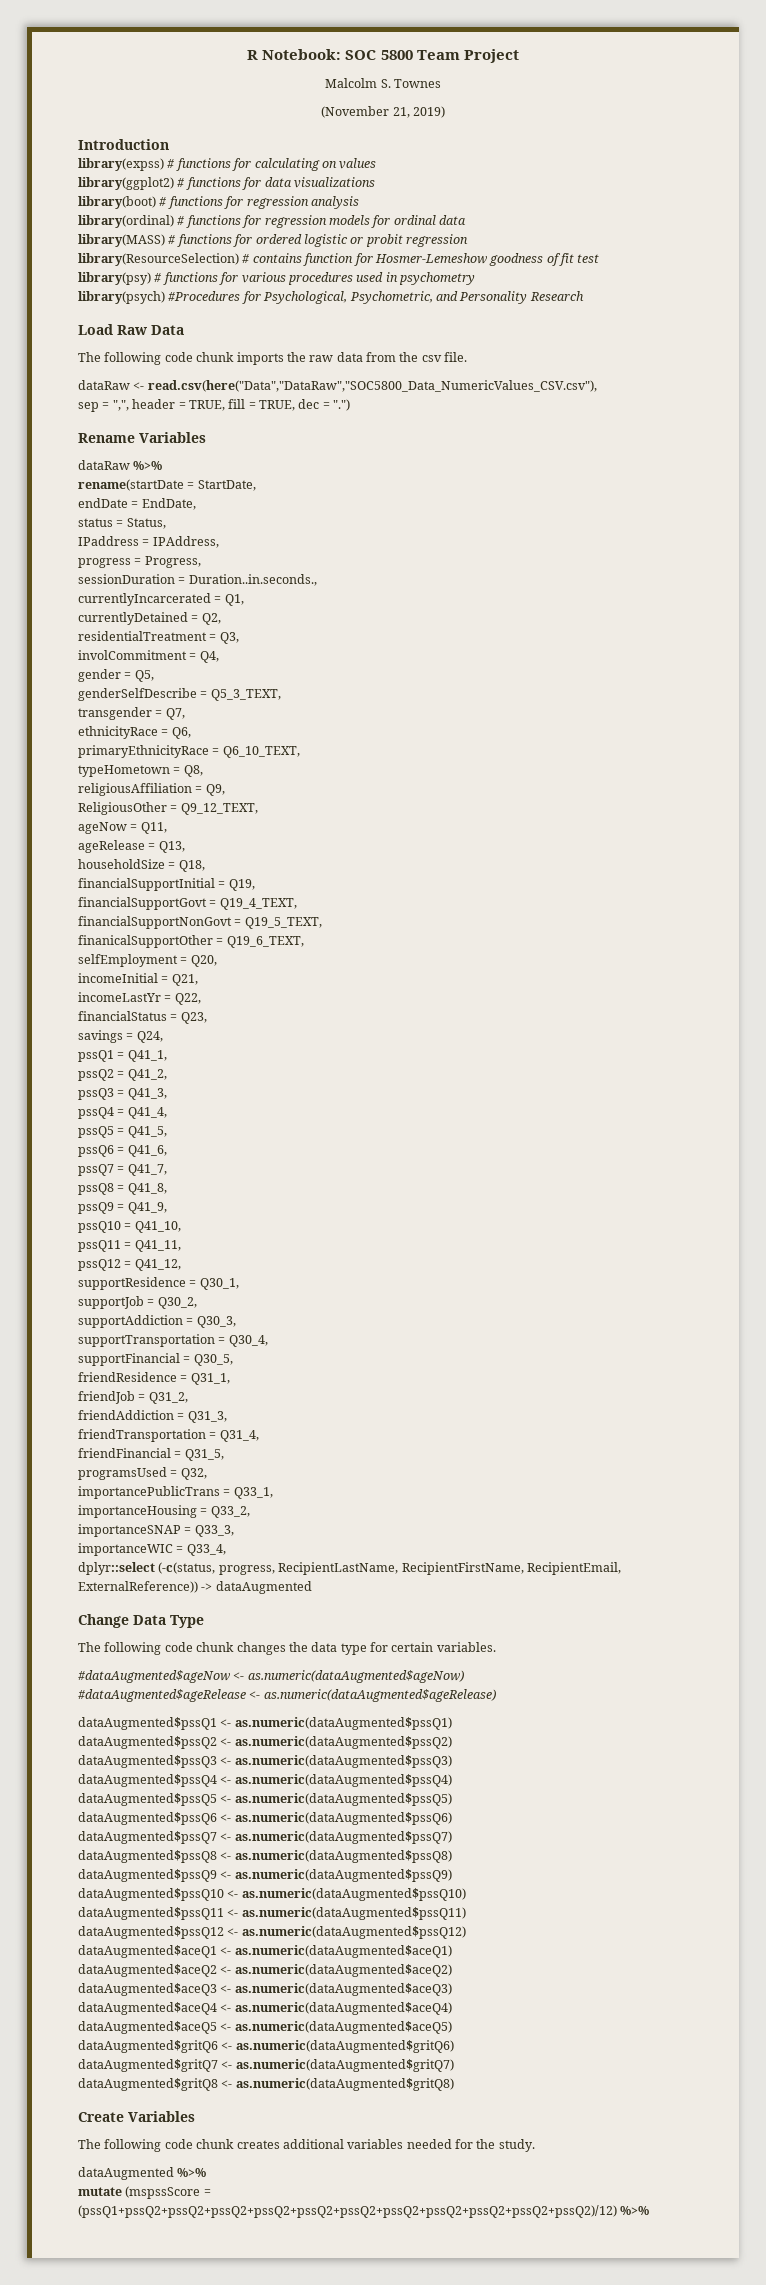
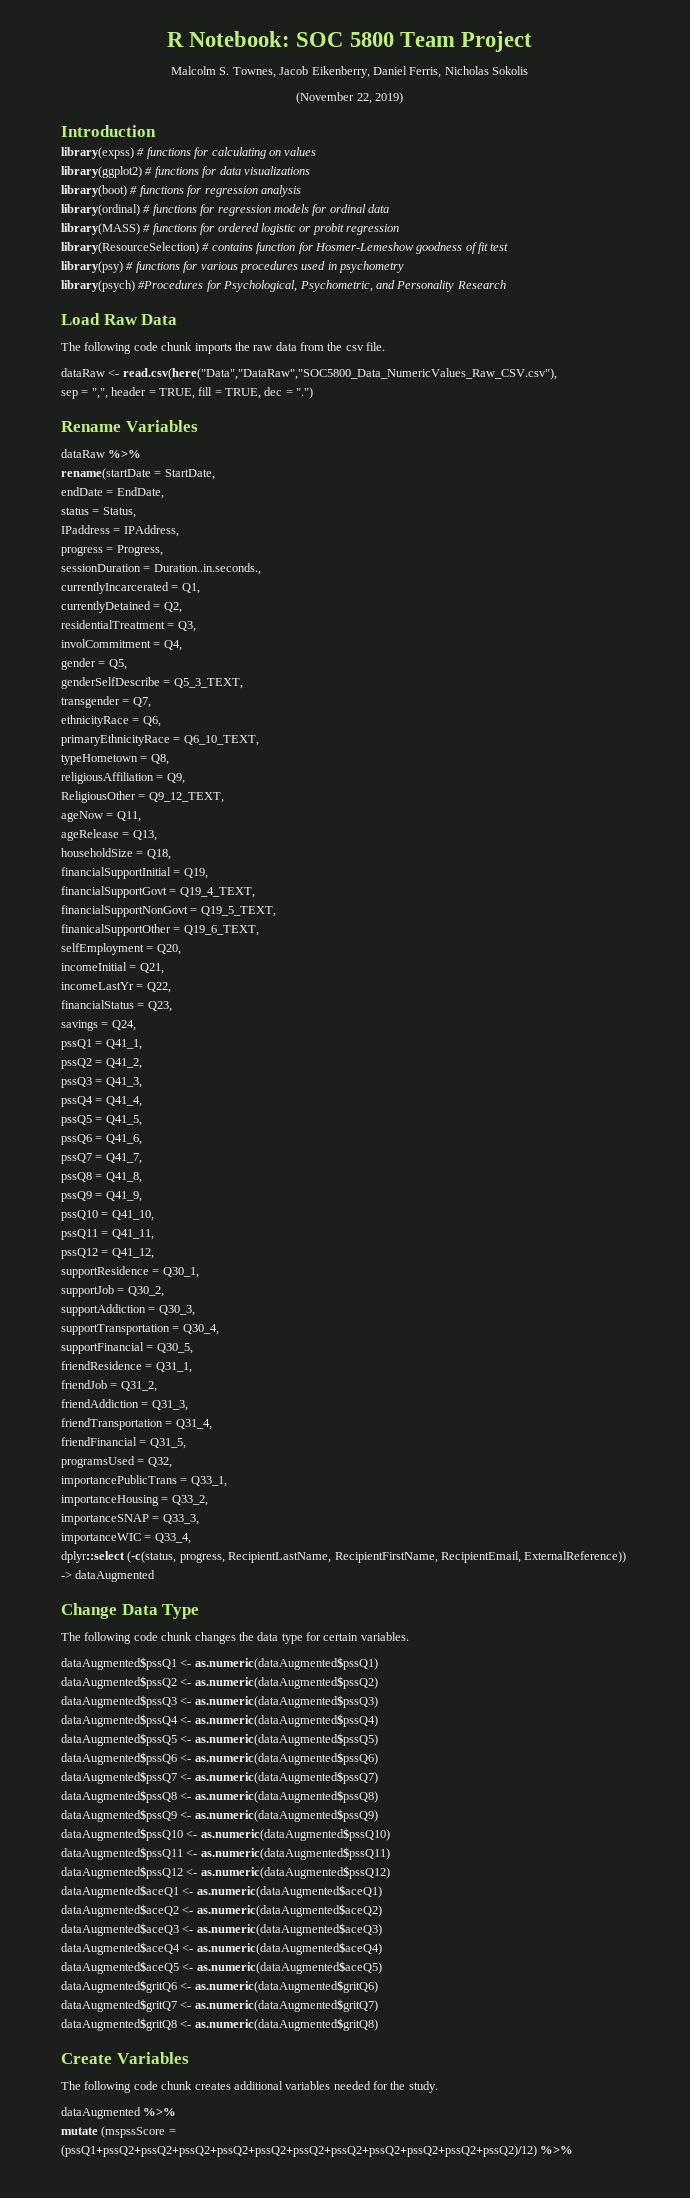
- Malcolm S. Townes
+ Malcolm S. Townes, Jacob Eikenberry, Daniel Ferris, Nicholas Sokolis
- (November 21, 2019)
+ (November 22, 2019)
- dataRaw <- read.csv(here("Data","DataRaw","SOC5800_Data_NumericValues_CSV.csv"),
+ dataRaw <- read.csv(here("Data","DataRaw","SOC5800_Data_NumericValues_Raw_CSV.csv"),
- #dataAugmented$ageNow <- as.numeric(dataAugmented$ageNow)
- #dataAugmented$ageRelease <- as.numeric(dataAugmented$ageRelease)

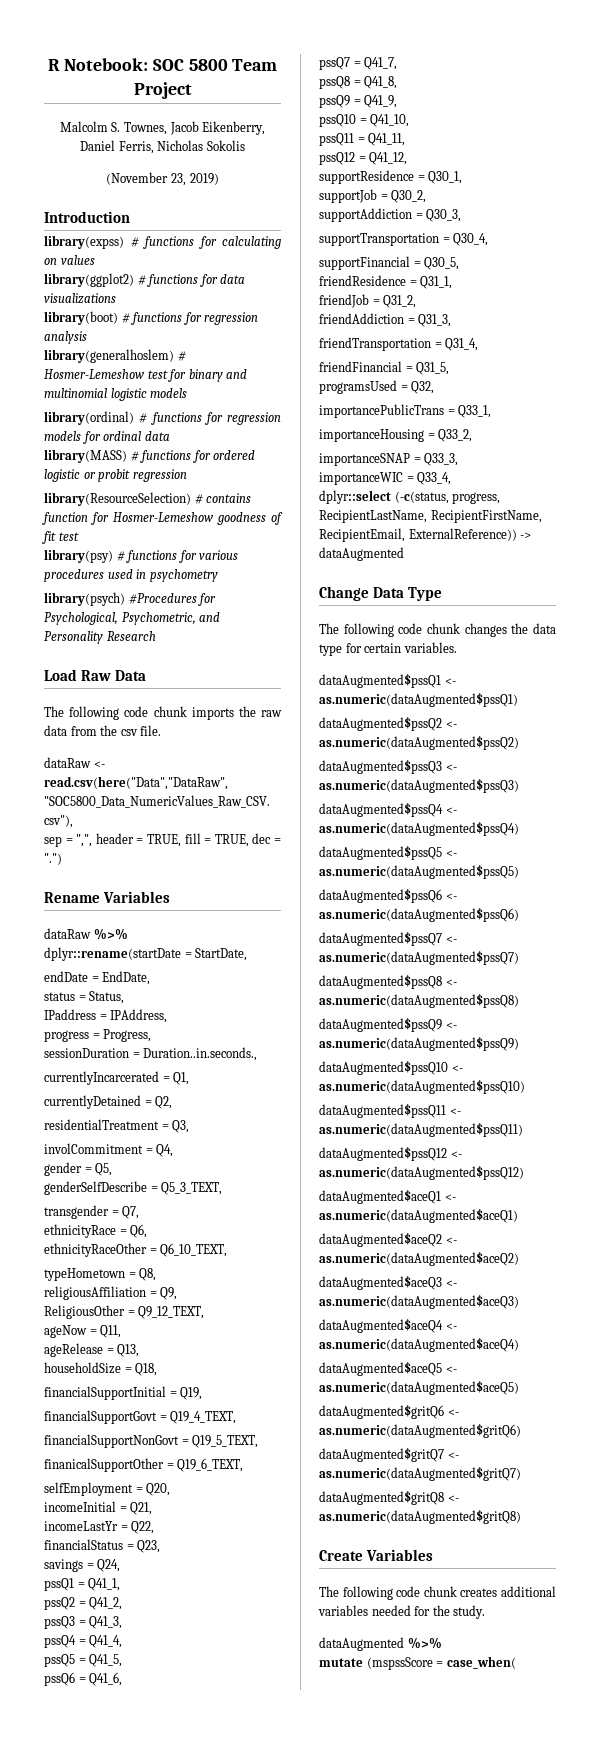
- (November 22, 2019)
+ (November 23, 2019)
+ library(generalhoslem) # Hosmer-Lemeshow test for binary and multinomial logistic models
- rename(startDate = StartDate,
+ dplyr::rename(startDate = StartDate,
- primaryEthnicityRace = Q6_10_TEXT,
+ ethnicityRaceOther = Q6_10_TEXT,
- mutate (mspssScore = (pssQ1+pssQ2+pssQ2+pssQ2+pssQ2+pssQ2+pssQ2+pssQ2+pssQ2+pssQ2+pssQ2+pssQ2)/12) %>%
+ mutate (mspssScore = case_when(

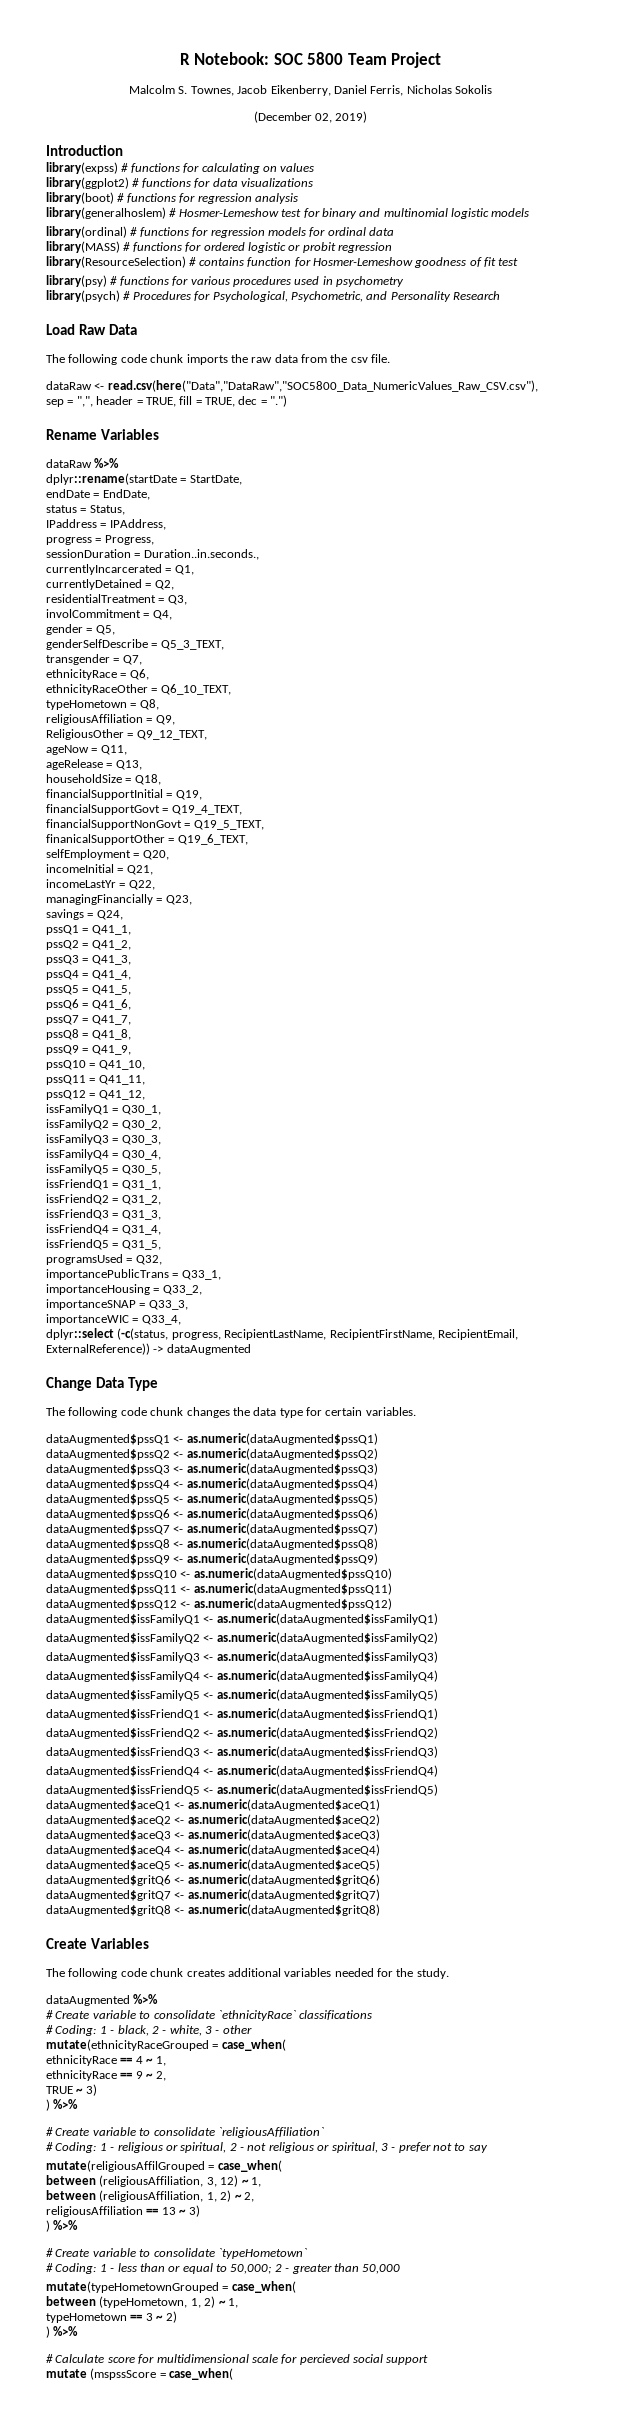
- (November 23, 2019)
+ (December 02, 2019)
- library(psych) #Procedures for Psychological, Psychometric, and Personality Research
+ library(psych) # Procedures for Psychological, Psychometric, and Personality Research
- financialStatus = Q23,
+ managingFinancially = Q23,
- supportResidence = Q30_1,
+ issFamilyQ1 = Q30_1,
- supportJob = Q30_2,
+ issFamilyQ2 = Q30_2,
- supportAddiction = Q30_3,
+ issFamilyQ3 = Q30_3,
- supportTransportation = Q30_4,
+ issFamilyQ4 = Q30_4,
- supportFinancial = Q30_5,
+ issFamilyQ5 = Q30_5,
- friendResidence = Q31_1,
+ issFriendQ1 = Q31_1,
- friendJob = Q31_2,
+ issFriendQ2 = Q31_2,
- friendAddiction = Q31_3,
+ issFriendQ3 = Q31_3,
- friendTransportation = Q31_4,
+ issFriendQ4 = Q31_4,
- friendFinancial = Q31_5,
+ issFriendQ5 = Q31_5,
+ dataAugmented$issFamilyQ1 <- as.numeric(dataAugmented$issFamilyQ1)
+ dataAugmented$issFamilyQ2 <- as.numeric(dataAugmented$issFamilyQ2)
+ dataAugmented$issFamilyQ3 <- as.numeric(dataAugmented$issFamilyQ3)
+ dataAugmented$issFamilyQ4 <- as.numeric(dataAugmented$issFamilyQ4)
+ dataAugmented$issFamilyQ5 <- as.numeric(dataAugmented$issFamilyQ5)
+ dataAugmented$issFriendQ1 <- as.numeric(dataAugmented$issFriendQ1)
+ dataAugmented$issFriendQ2 <- as.numeric(dataAugmented$issFriendQ2)
+ dataAugmented$issFriendQ3 <- as.numeric(dataAugmented$issFriendQ3)
+ dataAugmented$issFriendQ4 <- as.numeric(dataAugmented$issFriendQ4)
+ dataAugmented$issFriendQ5 <- as.numeric(dataAugmented$issFriendQ5)
+ # Create variable to consolidate `ethnicityRace` classifications
+ # Coding: 1 - black, 2 - white, 3 - other
+ mutate(ethnicityRaceGrouped = case_when(
+ ethnicityRace == 4 ~ 1,
+ ethnicityRace == 9 ~ 2,
+ TRUE ~ 3)
+ ) %>%
+ # Create variable to consolidate `religiousAffiliation`
+ # Coding: 1 - religious or spiritual, 2 - not religious or spiritual, 3 - prefer not to say
+ mutate(religiousAffilGrouped = case_when(
+ between (religiousAffiliation, 3, 12) ~ 1,
+ between (religiousAffiliation, 1, 2) ~ 2,
+ religiousAffiliation == 13 ~ 3)
+ ) %>%
+ # Create variable to consolidate `typeHometown`
+ # Coding: 1 - less than or equal to 50,000; 2 - greater than 50,000
+ mutate(typeHometownGrouped = case_when(
+ between (typeHometown, 1, 2) ~ 1,
+ typeHometown == 3 ~ 2)
+ ) %>%
+ # Calculate score for multidimensional scale for percieved social support

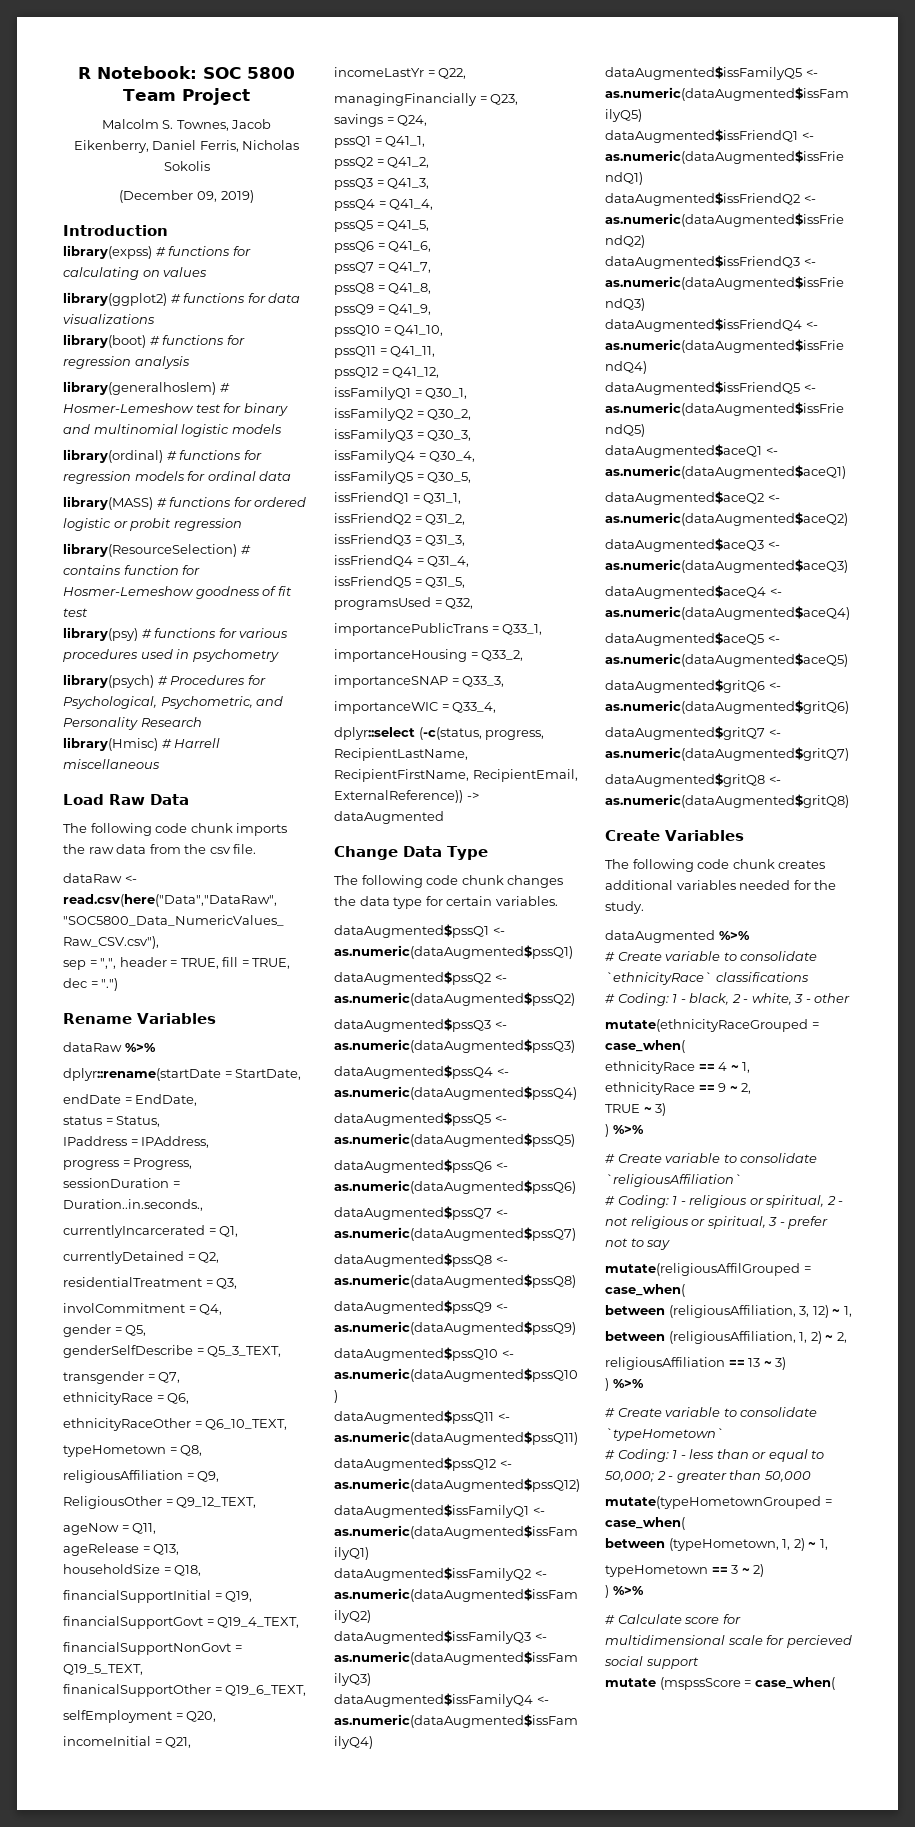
- (December 02, 2019)
+ (December 09, 2019)
+ library(Hmisc) # Harrell miscellaneous

